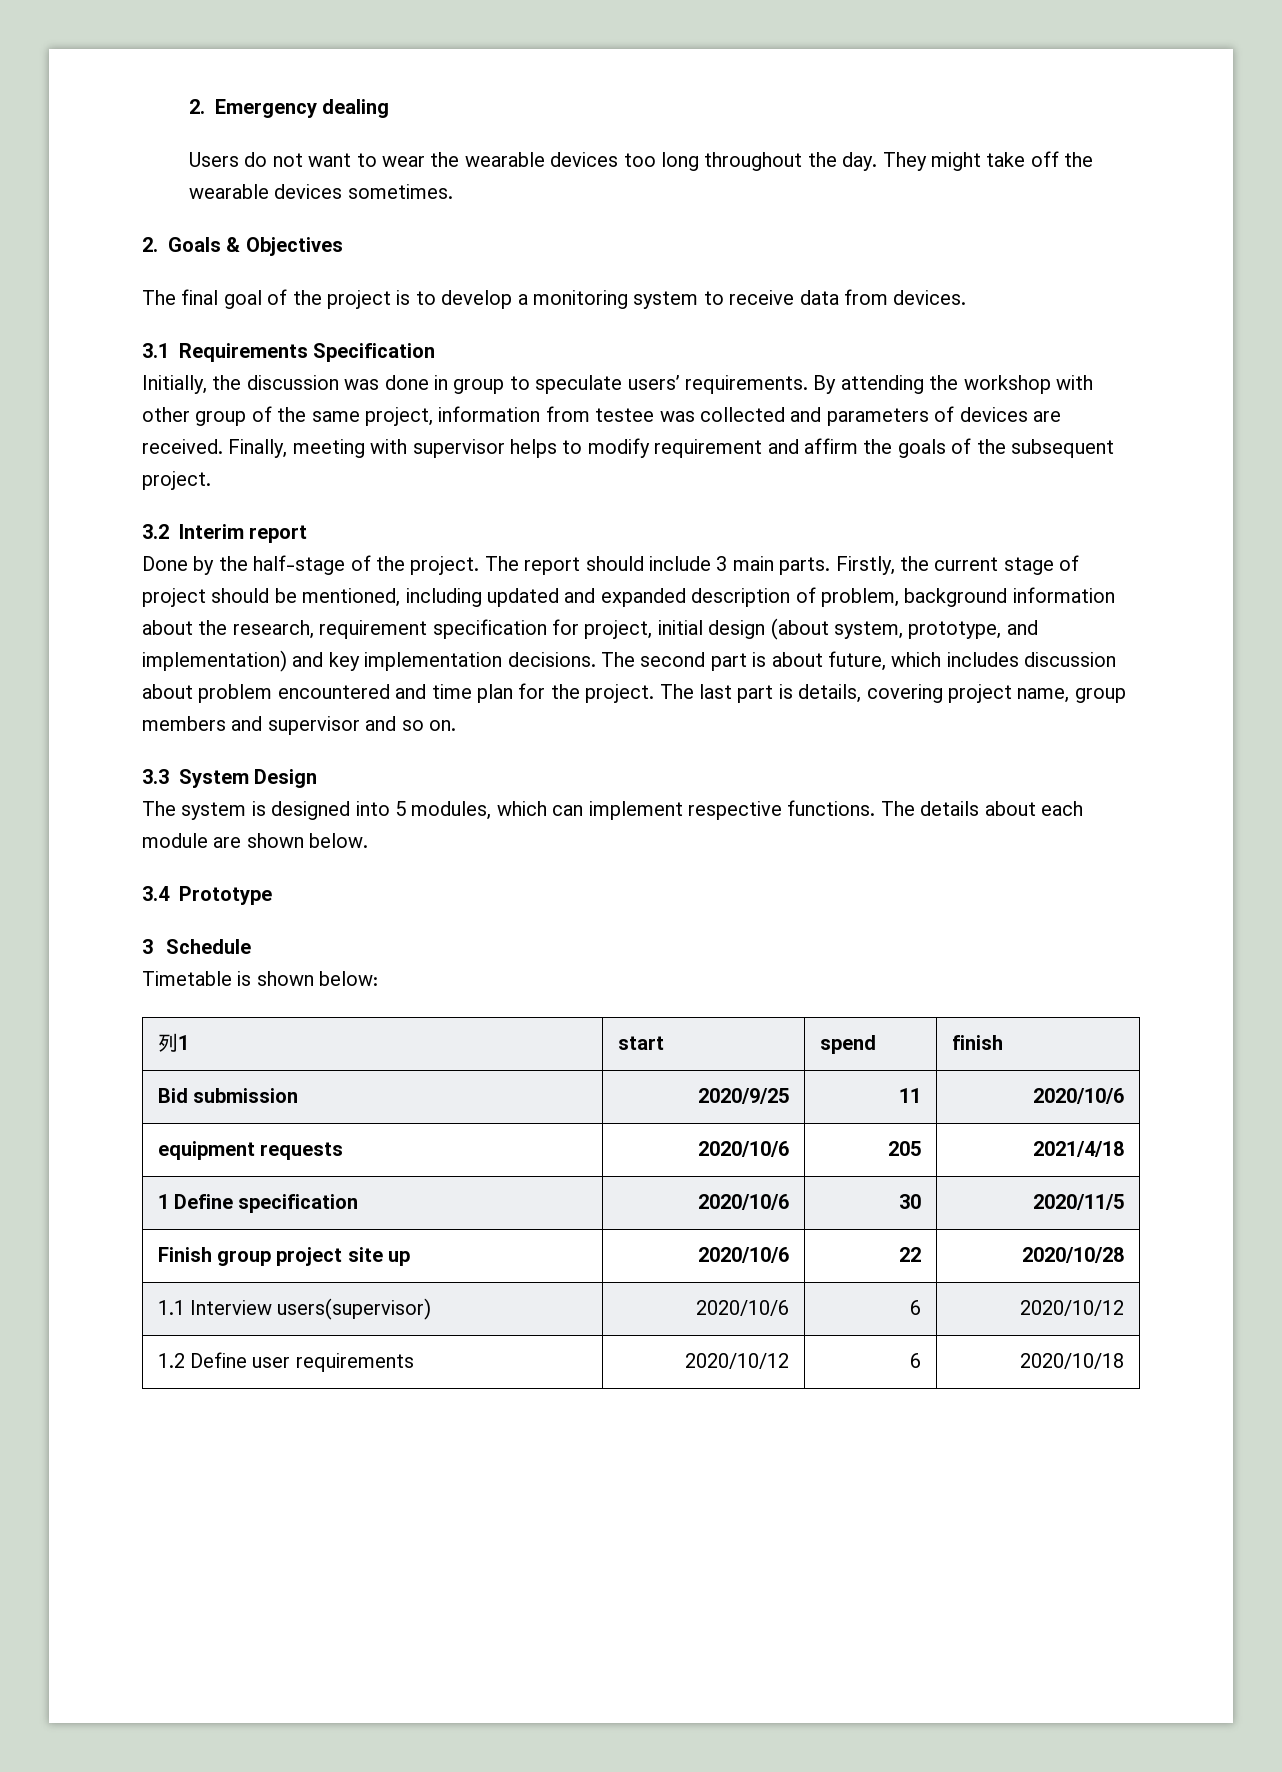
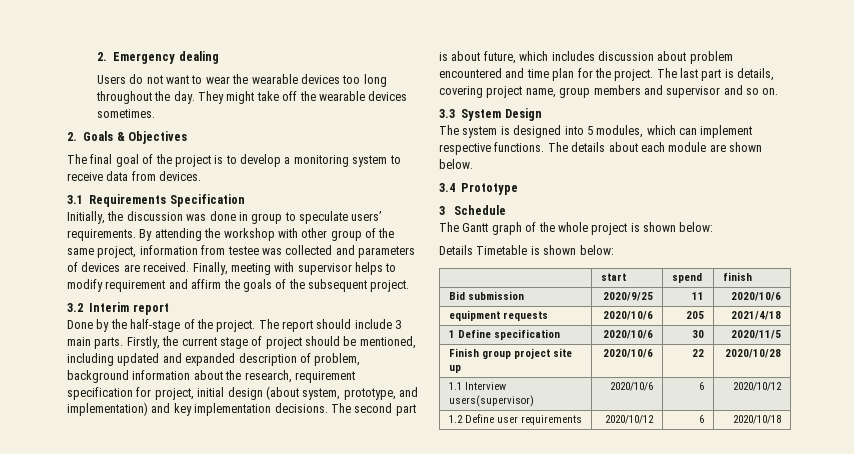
- Timetable is shown below:
+ The Gantt graph of the whole project is shown below:
+ Details Timetable is shown below:
- 列1 | start | spend | finish
+ | start | spend | finish

